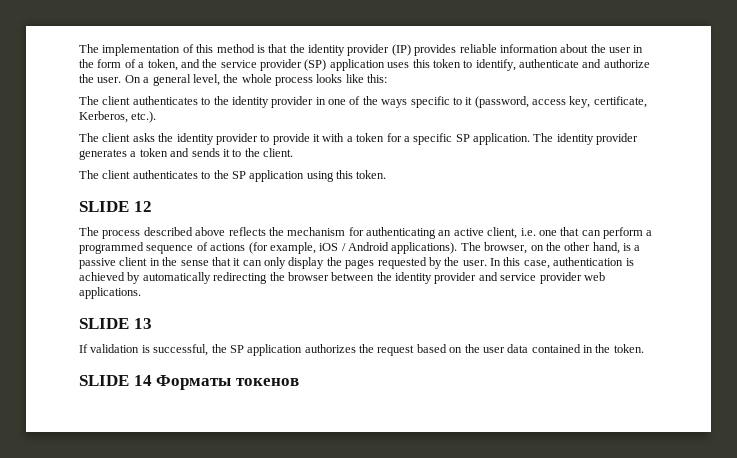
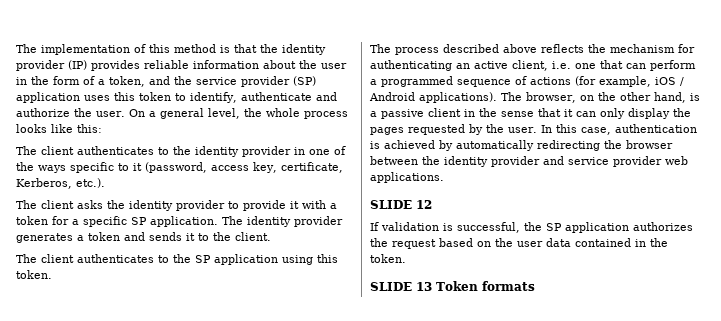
- SLIDE 12
- SLIDE 13
+ SLIDE 12
- SLIDE 14 Форматы токенов
+ SLIDE 13 Token formats

